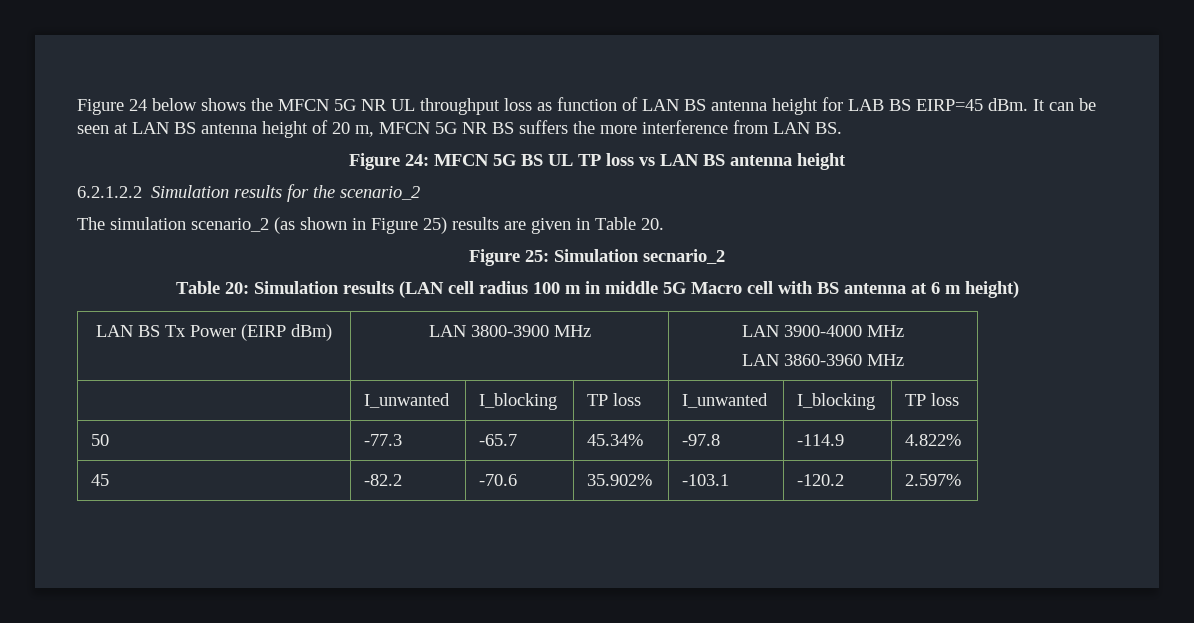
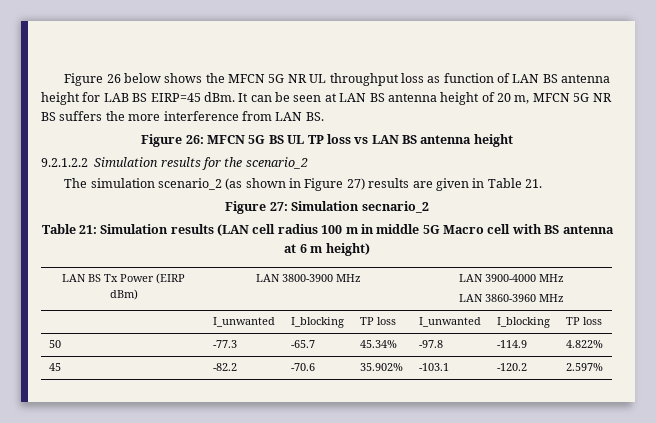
- Figure 24 below shows the MFCN 5G NR UL throughput loss as function of LAN BS antenna height for LAB BS EIRP=45 dBm.
+ Figure 26 below shows the MFCN 5G NR UL throughput loss as function of LAN BS antenna height for LAB BS EIRP=45 dBm.
- Figure 24: MFCN 5G BS UL TP loss vs LAN BS antenna height
+ Figure 26: MFCN 5G BS UL TP loss vs LAN BS antenna height
- 6.2.1.2.2 Simulation results for the scenario_2
+ 9.2.1.2.2 Simulation results for the scenario_2
- The simulation scenario_2 (as shown in Figure 25) results are given in Table 20.
- Figure 25: Simulation secnario_2
+ The simulation scenario_2 (as shown in Figure 27) results are given in Table 21.
+ Figure 27: Simulation secnario_2
- Table 20: Simulation results (LAN cell radius 100 m in middle 5G Macro cell with BS antenna at 6 m height)
+ Table 21: Simulation results (LAN cell radius 100 m in middle 5G Macro cell with BS antenna at 6 m height)

